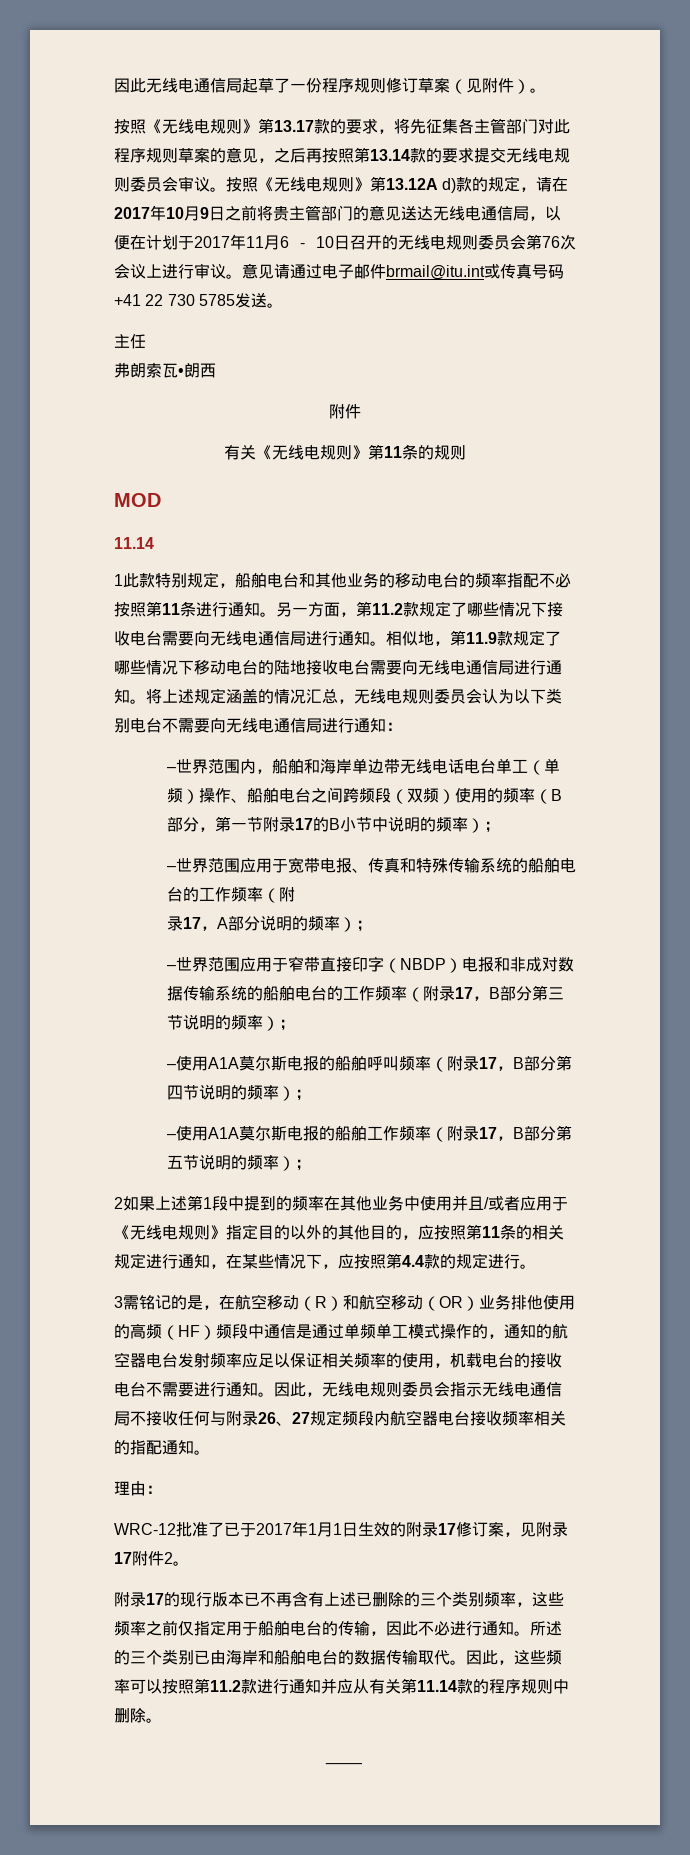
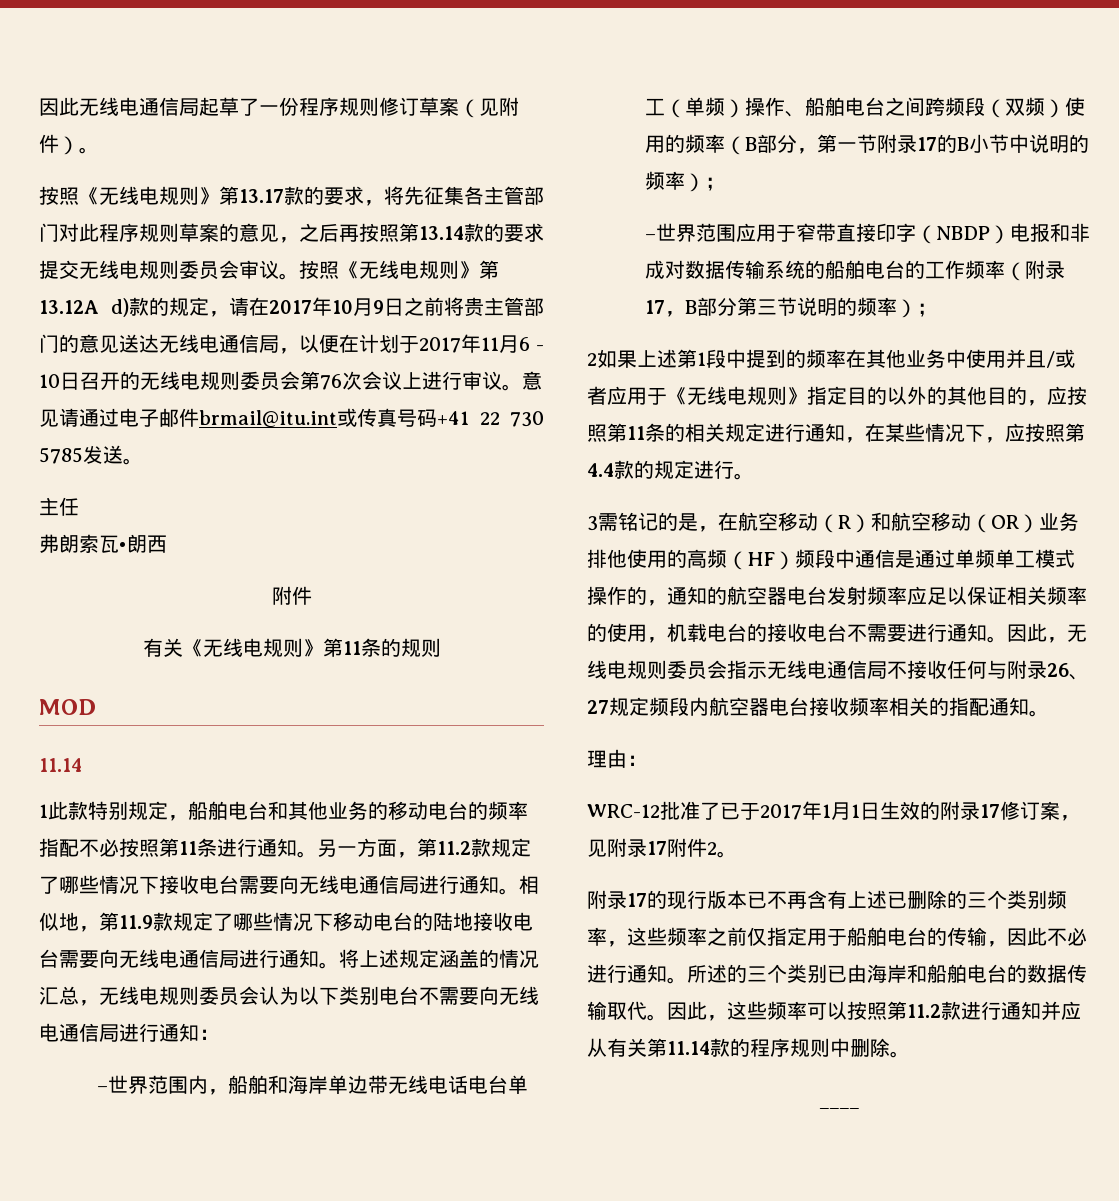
- –世界范围应用于宽带电报、传真和特殊传输系统的船舶电台的工作频率（附
- 录17，A部分说明的频率）；
- –使用A1A莫尔斯电报的船舶呼叫频率（附录17，B部分第四节说明的频率）；
- –使用A1A莫尔斯电报的船舶工作频率（附录17，B部分第五节说明的频率）；

